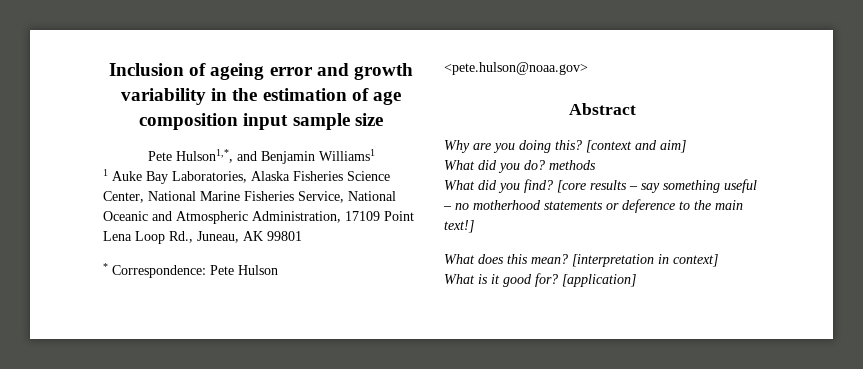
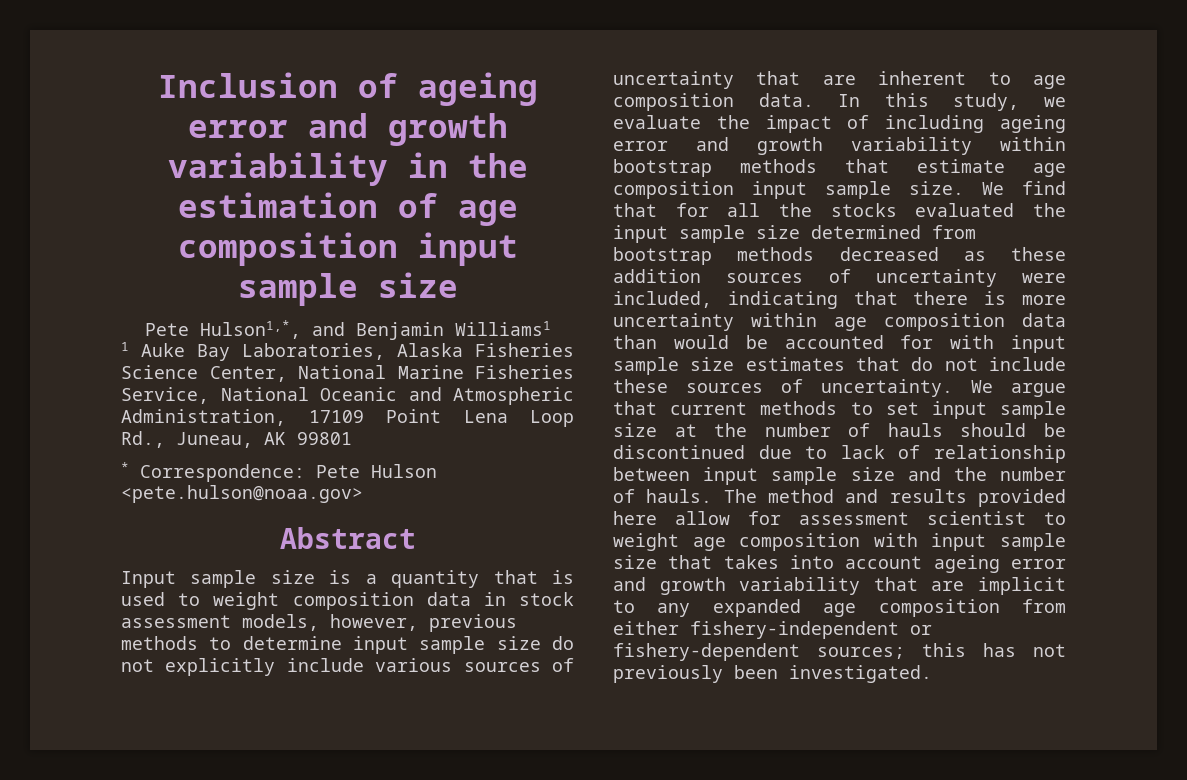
- Why are you doing this? [context and aim]
- What did you do? methods
- What did you find? [core results – say something useful – no motherhood statements or deference to the main text!]
- What does this mean? [interpretation in context]
- What is it good for? [application]
+ Input sample size is a quantity that is used to weight composition data in stock assessment models, however, previous methods to determine input sample size do not explicitly include various sources of uncertainty that are inherent to age composition data. In this study, we evaluate the impact of including ageing error and growth variability within bootstrap methods that estimate age composition input sample size. We find that for all the stocks evaluated the input sample size determined from bootstrap methods decreased as these addition sources of uncertainty were included, indicating that there is more uncertainty within age composition data than would be accounted for with input sample size estimates that do not include these sources of uncertainty. We argue that current methods to set input sample size at the number of hauls should be discontinued due to lack of relationship between input sample size and the number of hauls. The method and results provided here allow for assessment scientist to weight age composition with input sample size that takes into account ageing error and growth variability that are implicit to any expanded age composition from either fishery-independent or fishery-dependent sources; this has not previously been investigated.

